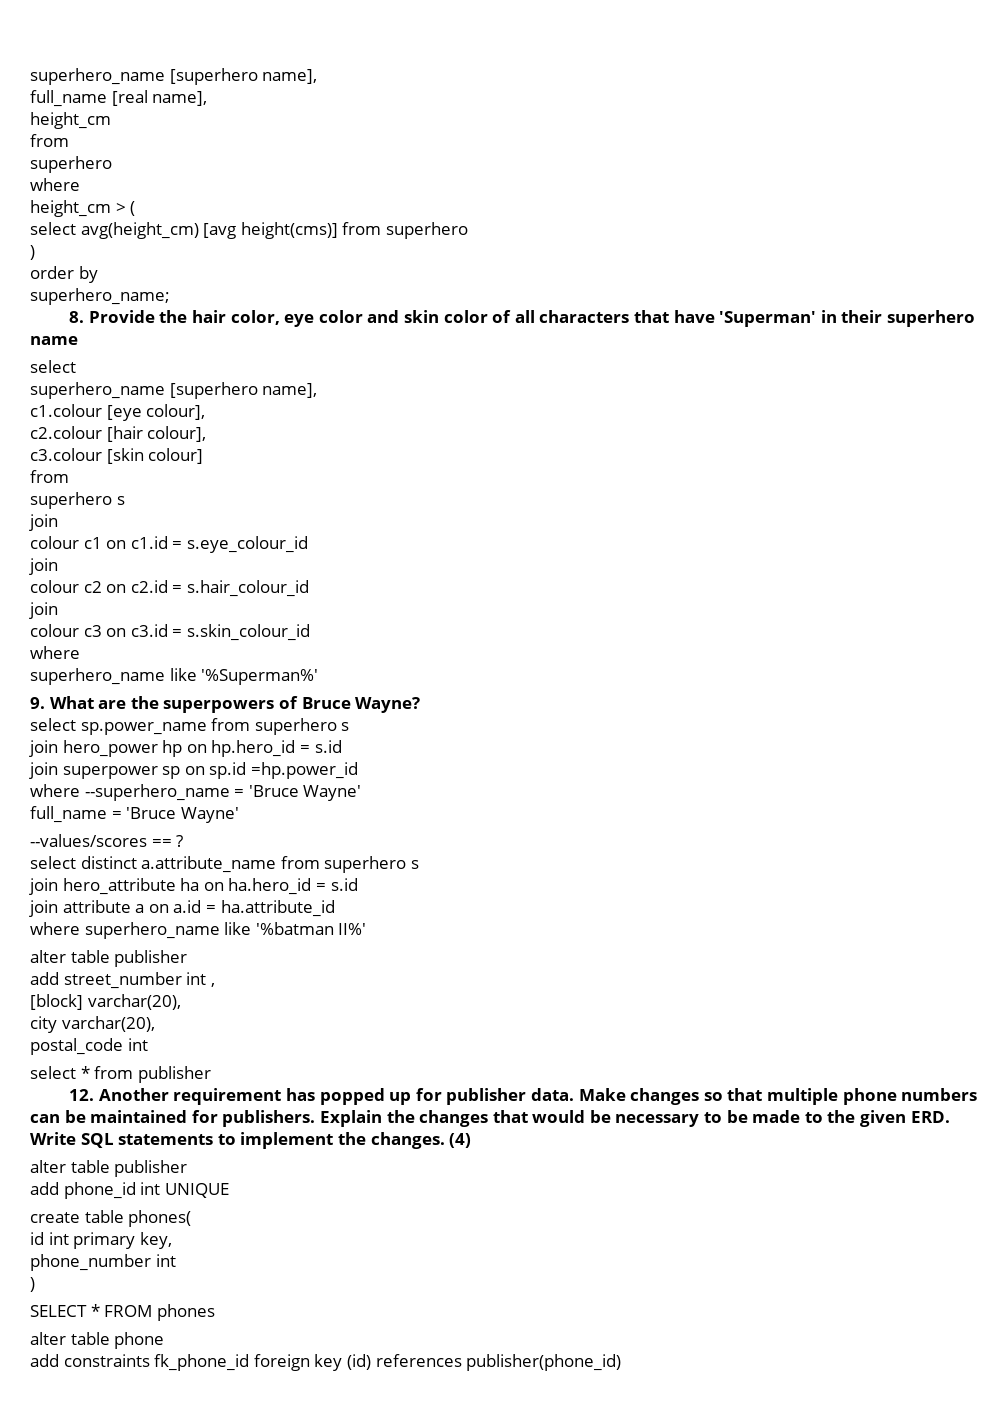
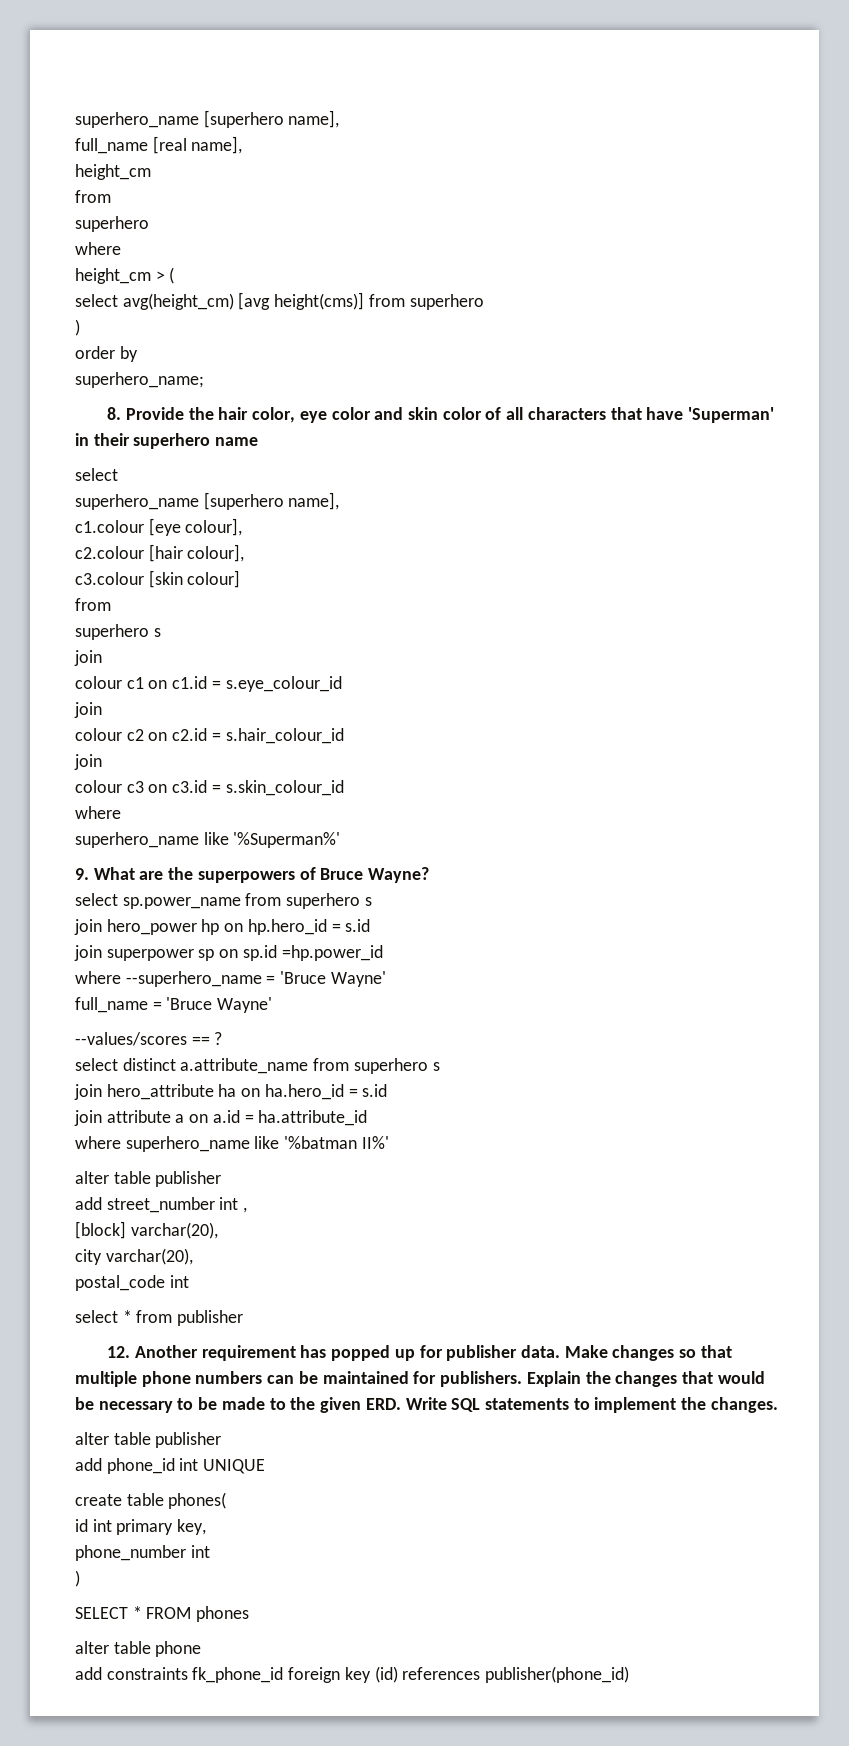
- (4)

